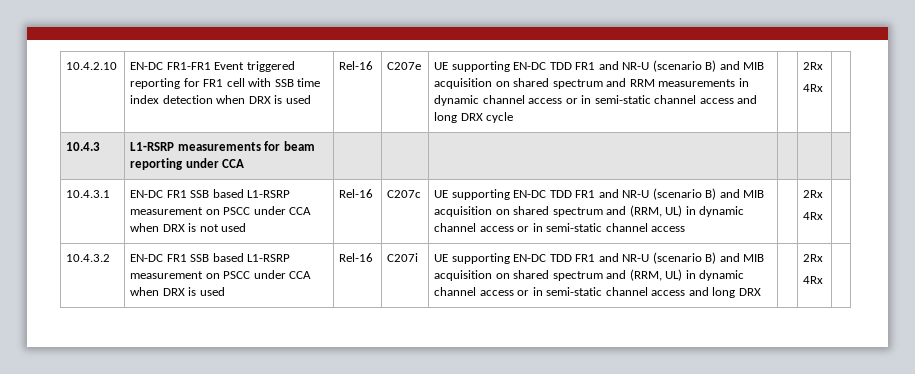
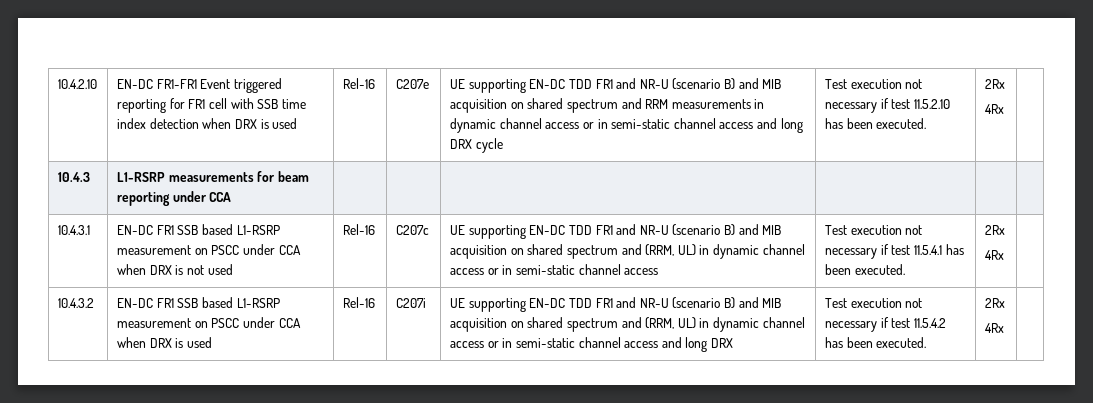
+ Test execution not necessary if test 11.5.2.10 has been executed.
+ Test execution not necessary if test 11.5.4.1 has been executed.
+ Test execution not necessary if test 11.5.4.2 has been executed.

